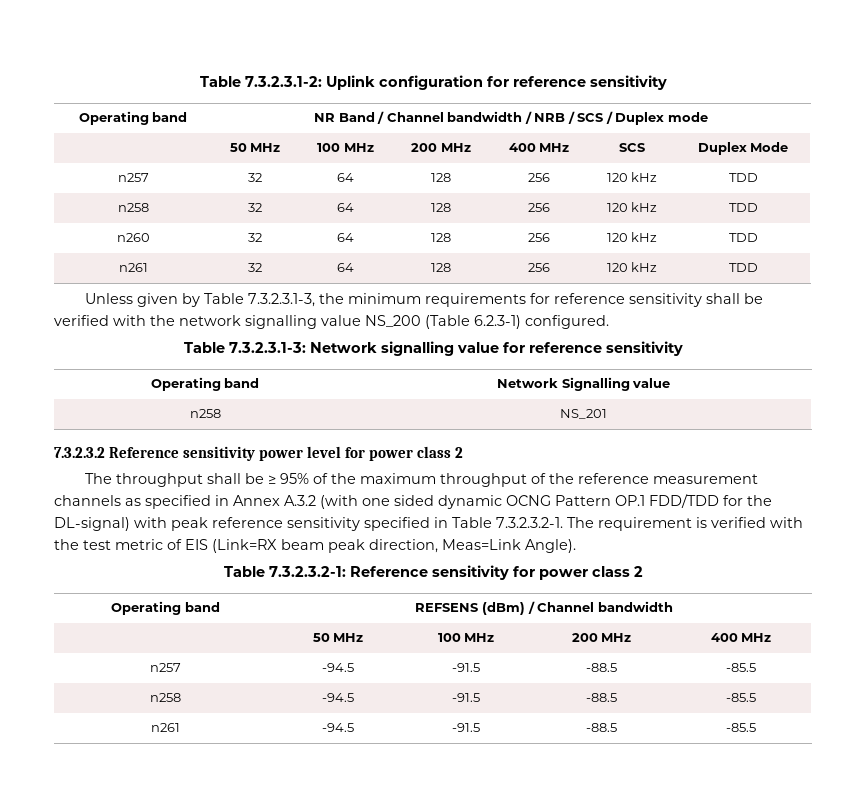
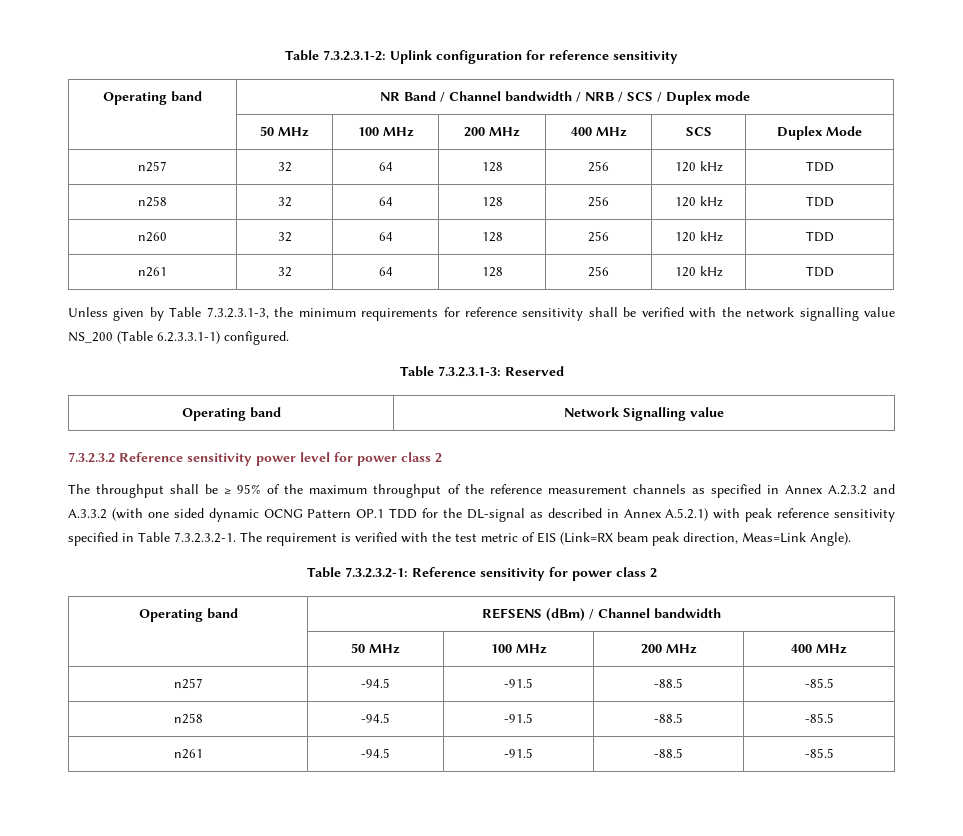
- Unless given by Table 7.3.2.3.1-3, the minimum requirements for reference sensitivity shall be verified with the network signalling value NS_200 (Table 6.2.3-1) configured.
+ Unless given by Table 7.3.2.3.1-3, the minimum requirements for reference sensitivity shall be verified with the network signalling value NS_200 (Table 6.2.3.3.1-1) configured.
- Table 7.3.2.3.1-3: Network signalling value for reference sensitivity
+ Table 7.3.2.3.1-3: Reserved
- n258 | NS_201
- The throughput shall be ≥ 95% of the maximum throughput of the reference measurement channels as specified in Annex A.3.2 (with one sided dynamic OCNG Pattern OP.1 FDD/TDD for the DL-signal) with peak reference sensitivity specified in Table 7.3.2.3.2-1. The requirement is verified with the test metric of EIS (Link=RX beam peak direction, Meas=Link Angle).
+ The throughput shall be ≥ 95% of the maximum throughput of the reference measurement channels as specified in Annex A.2.3.2 and A.3.3.2 (with one sided dynamic OCNG Pattern OP.1 TDD for the DL-signal as described in Annex A.5.2.1) with peak reference sensitivity specified in Table 7.3.2.3.2-1. The requirement is verified with the test metric of EIS (Link=RX beam peak direction, Meas=Link Angle).

